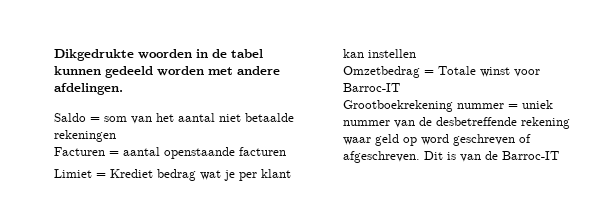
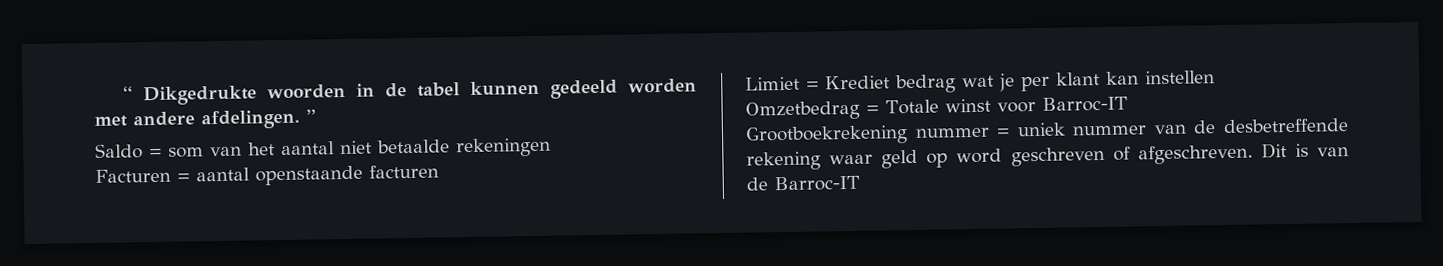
- Dikgedrukte woorden in de tabel kunnen gedeeld worden met andere afdelingen.
+ “ Dikgedrukte woorden in de tabel kunnen gedeeld worden met andere afdelingen. ”

